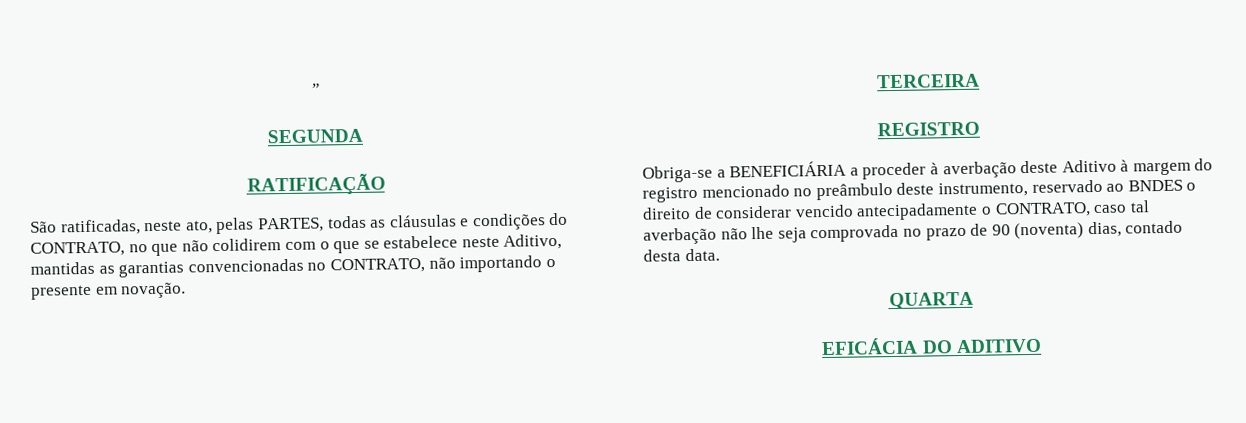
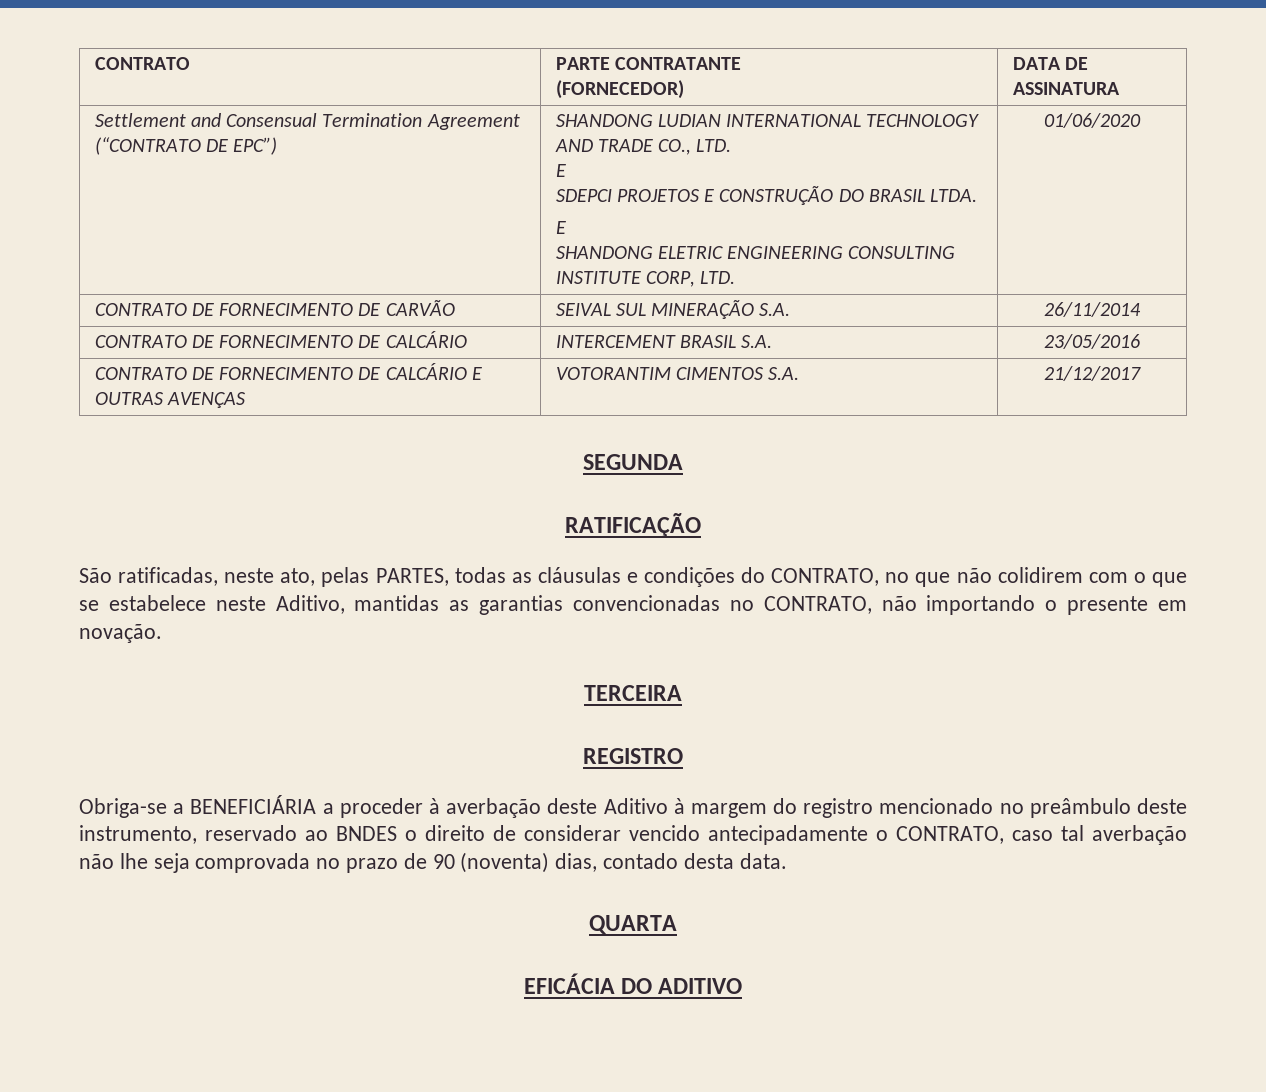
- ”
+ CONTRATO | PARTE CONTRATANTE
+ (FORNECEDOR) | DATA DE ASSINATURA
+ Settlement and Consensual Termination Agreement (“CONTRATO DE EPC”) | SHANDONG LUDIAN INTERNATIONAL TECHNOLOGY AND TRADE CO., LTD.
+ E
+ SDEPCI PROJETOS E CONSTRUÇÃO DO BRASIL LTDA.
+ E
+ SHANDONG ELETRIC ENGINEERING CONSULTING INSTITUTE CORP, LTD. | 01/06/2020
+ CONTRATO DE FORNECIMENTO DE CARVÃO | SEIVAL SUL MINERAÇÃO S.A. | 26/11/2014
+ CONTRATO DE FORNECIMENTO DE CALCÁRIO | INTERCEMENT BRASIL S.A. | 23/05/2016
+ CONTRATO DE FORNECIMENTO DE CALCÁRIO E OUTRAS AVENÇAS | VOTORANTIM CIMENTOS S.A. | 21/12/2017

